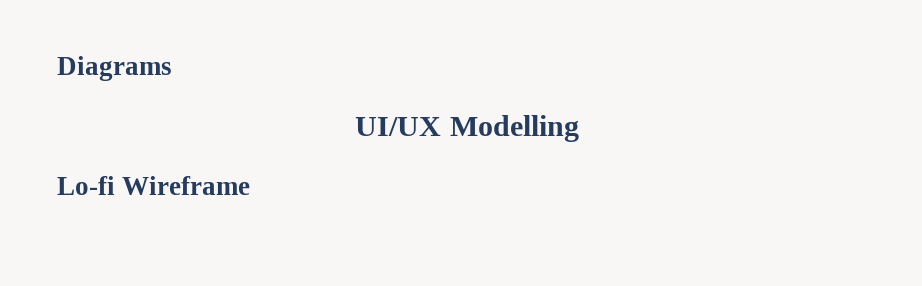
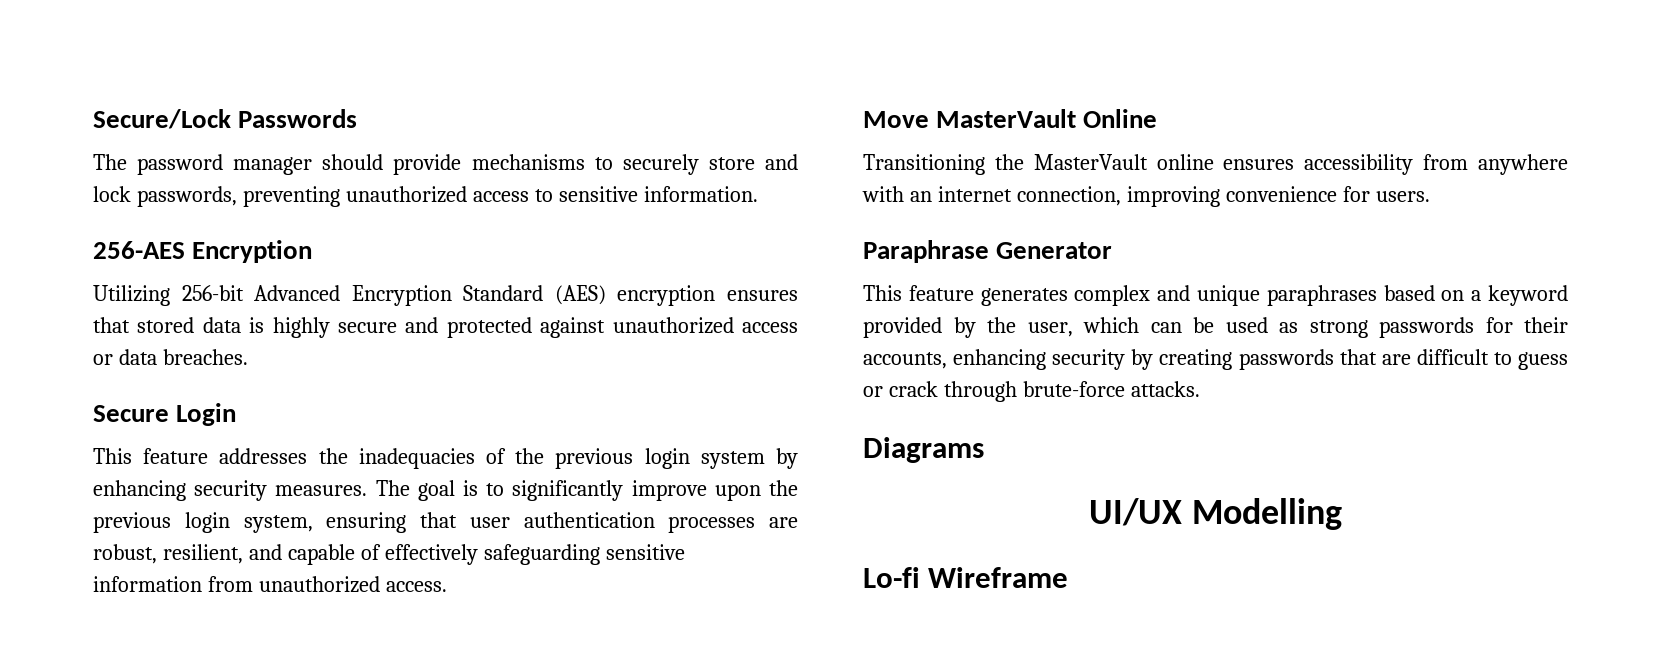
+ Secure/Lock Passwords
+ The password manager should provide mechanisms to securely store and lock passwords, preventing unauthorized access to sensitive information.
+ 256-AES Encryption
+ Utilizing 256-bit Advanced Encryption Standard (AES) encryption ensures that stored data is highly secure and protected against unauthorized access or data breaches.
+ Secure Login
+ This feature addresses the inadequacies of the previous login system by enhancing security measures. The goal is to significantly improve upon the previous login system, ensuring that user authentication processes are robust, resilient, and capable of effectively safeguarding sensitive information from unauthorized access.
+ Move MasterVault Online
+ Transitioning the MasterVault online ensures accessibility from anywhere with an internet connection, improving convenience for users.
+ Paraphrase Generator
+ This feature generates complex and unique paraphrases based on a keyword provided by the user, which can be used as strong passwords for their accounts, enhancing security by creating passwords that are difficult to guess or crack through brute-force attacks.

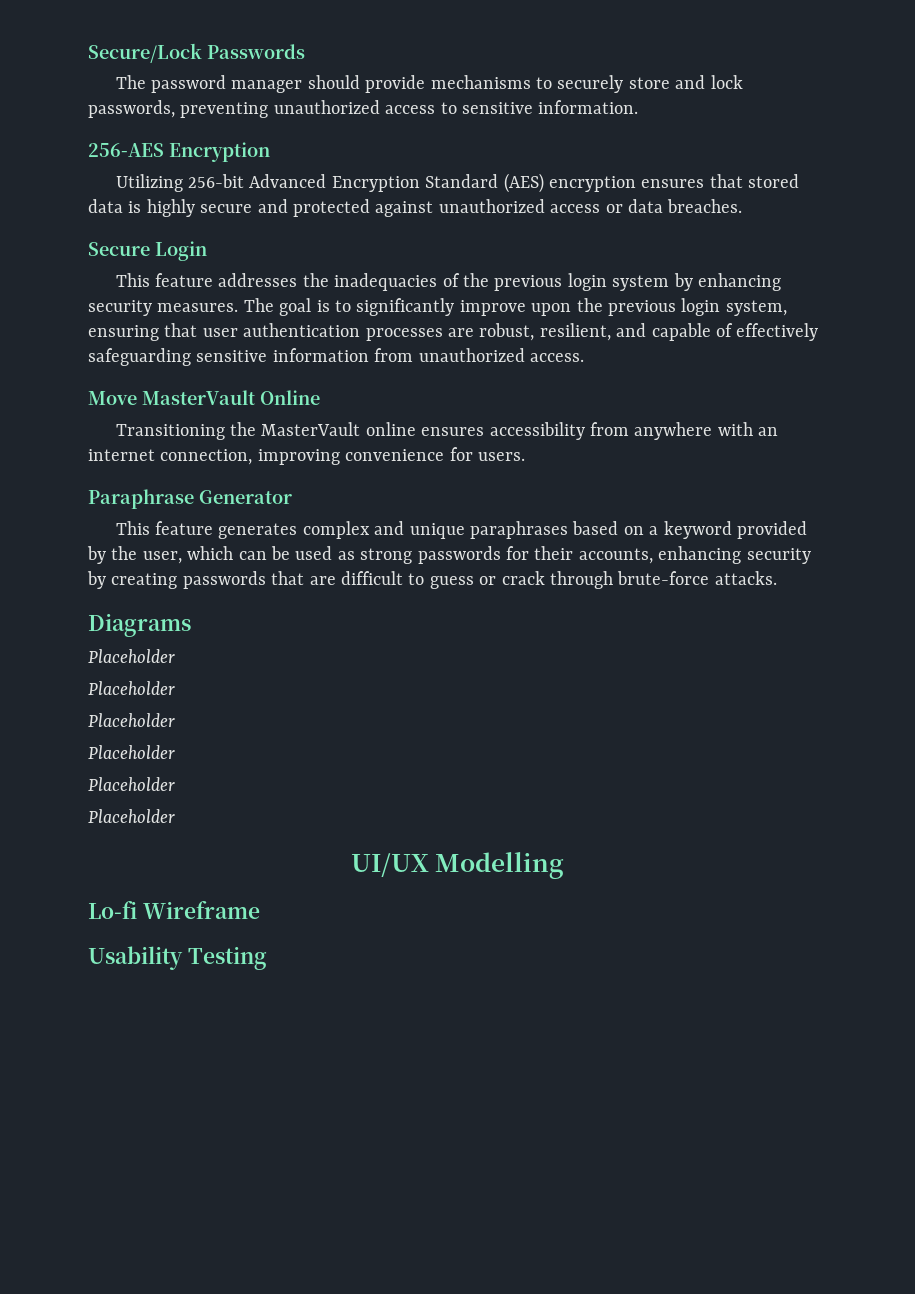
  Diagrams
+ Placeholder
+ Placeholder
+ Placeholder
+ Placeholder
+ Placeholder
+ Placeholder
+ Usability Testing

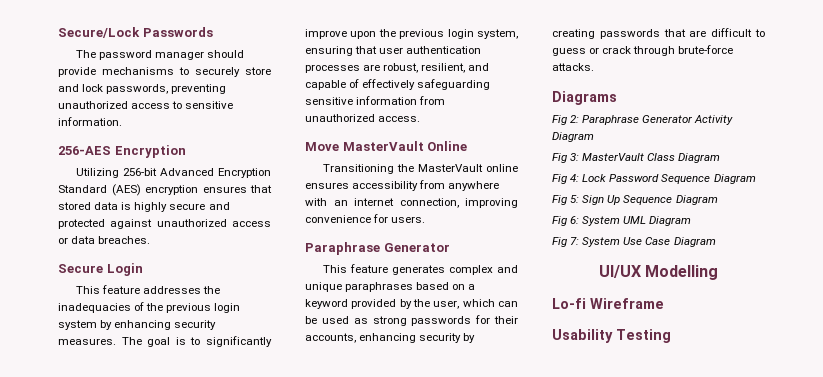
  Diagrams
- Placeholder
- Placeholder
- Placeholder
- Placeholder
- Placeholder
- Placeholder
+ Fig 2: Paraphrase Generator Activity Diagram
+ Fig 3: MasterVault Class Diagram
+ Fig 4: Lock Password Sequence Diagram
+ Fig 5: Sign Up Sequence Diagram
+ Fig 6: System UML Diagram
+ Fig 7: System Use Case Diagram

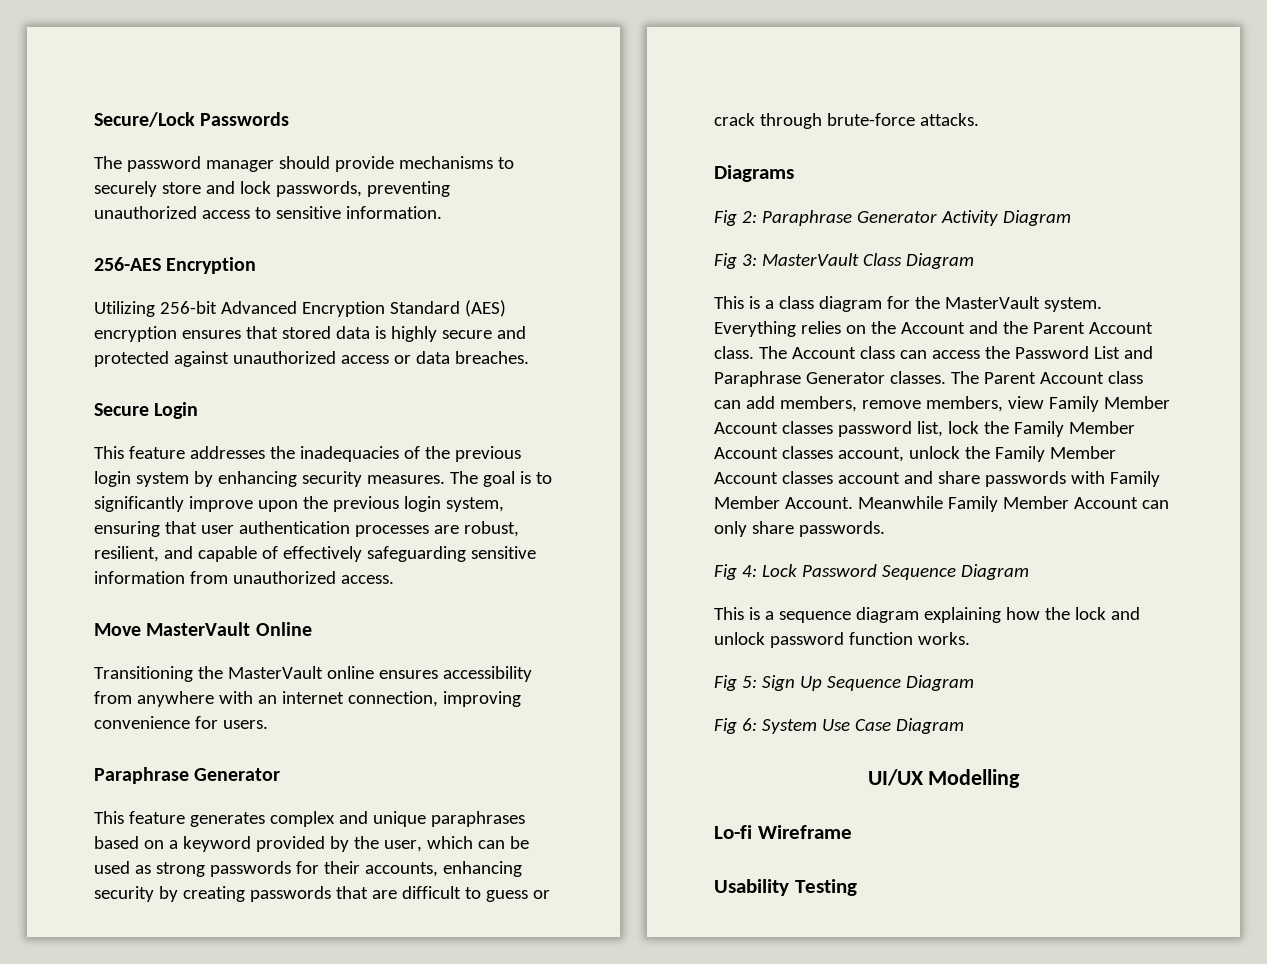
+ This is a class diagram for the MasterVault system. Everything relies on the Account and the Parent Account class. The Account class can access the Password List and Paraphrase Generator classes. The Parent Account class can add members, remove members, view Family Member Account classes password list, lock the Family Member Account classes account, unlock the Family Member Account classes account and share passwords with Family Member Account. Meanwhile Family Member Account can only share passwords.
+ This is a sequence diagram explaining how the lock and unlock password function works.
- Fig 6: System UML Diagram
- Fig 7: System Use Case Diagram
+ Fig 6: System Use Case Diagram

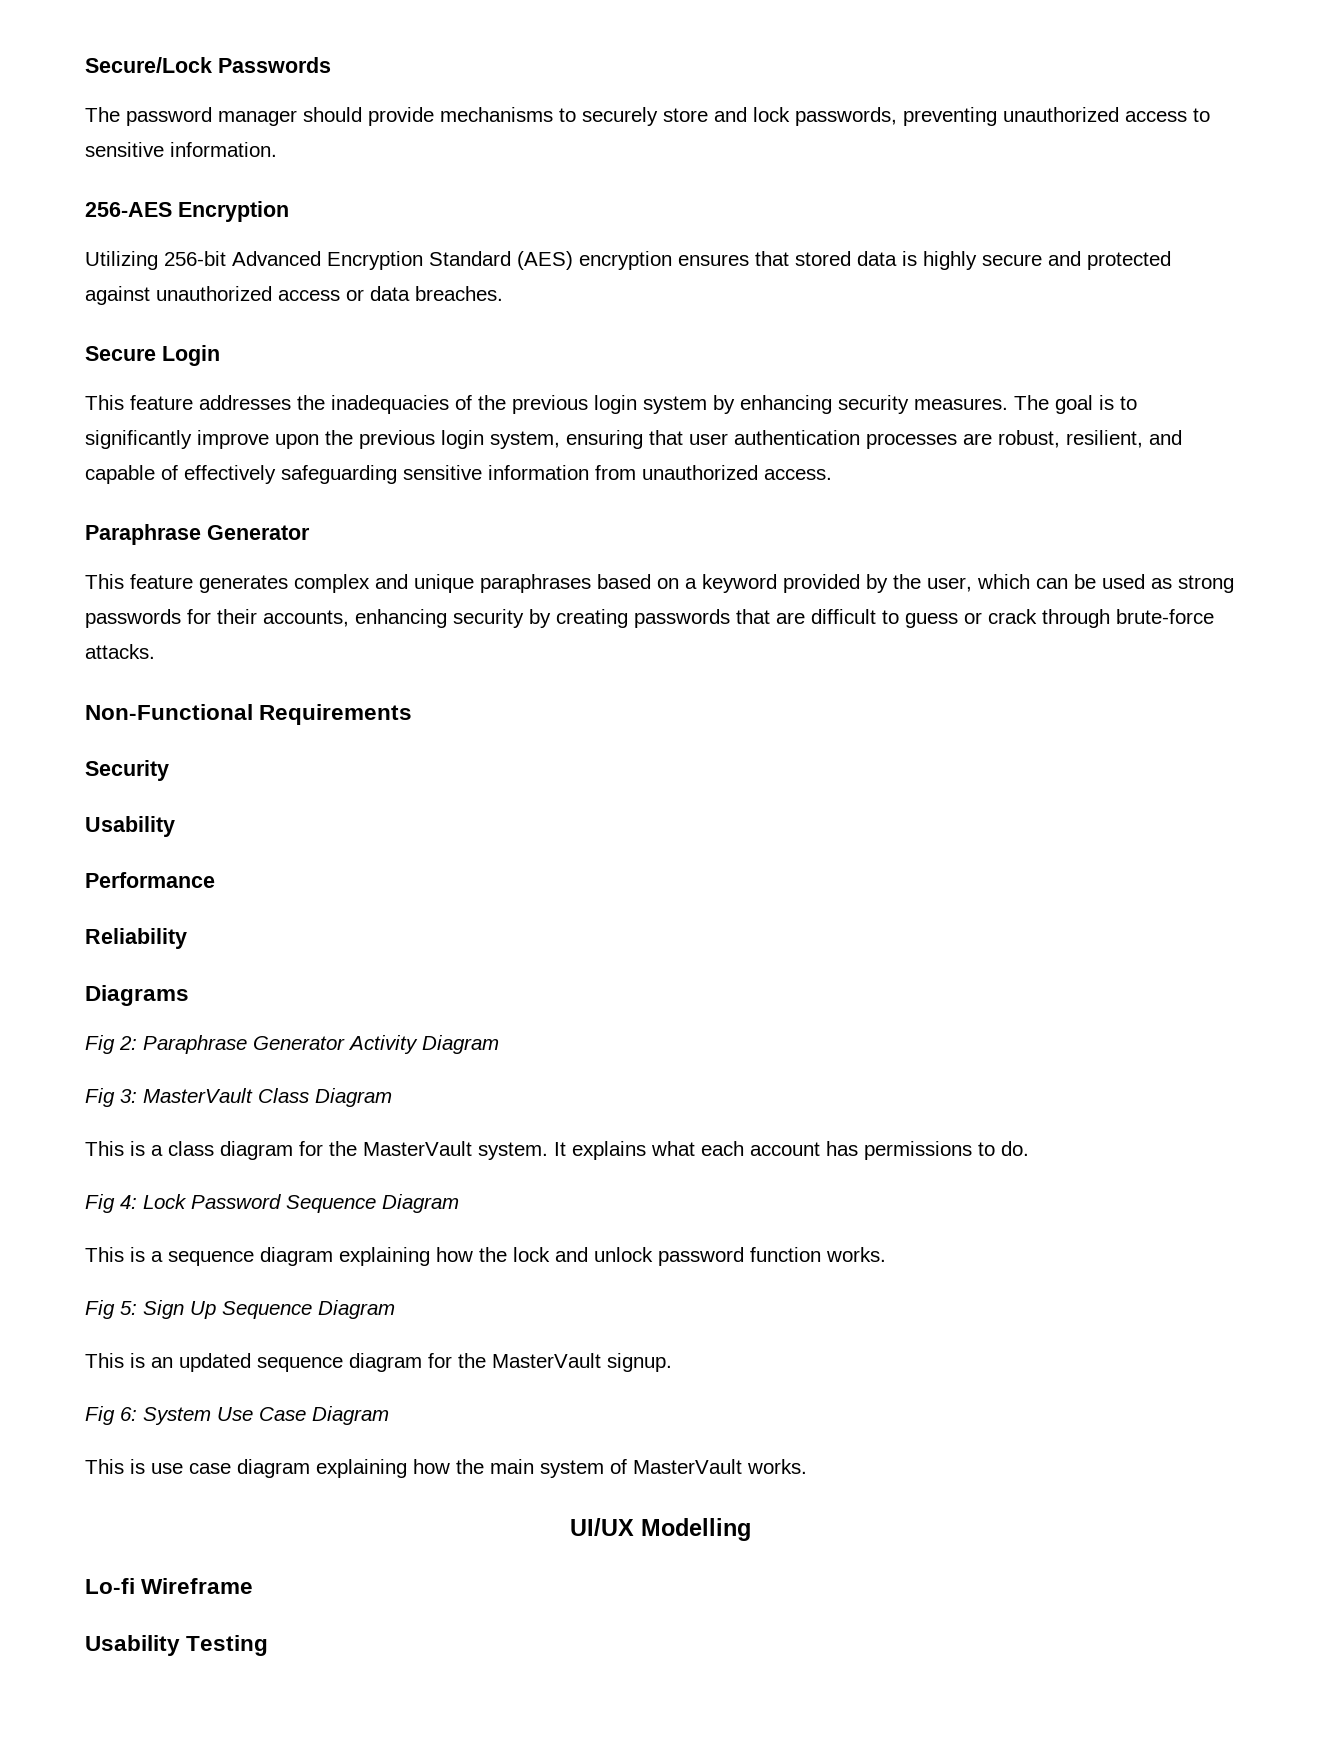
- Move MasterVault Online
- Transitioning the MasterVault online ensures accessibility from anywhere with an internet connection, improving convenience for users.
+ Non-Functional Requirements
+ Security
+ Usability
+ Performance
+ Reliability
- Everything relies on the Account and the Parent Account class. The Account class can access the Password List and Paraphrase Generator classes. The Parent Account class can add members, remove members, view Family Member Account classes password list, lock the Family Member Account classes account, unlock the Family Member Account classes account and share passwords with Family Member Account. Meanwhile Family Member Account can only share passwords.
+ It explains what each account has permissions to do.
+ This is an updated sequence diagram for the MasterVault signup.
+ This is use case diagram explaining how the main system of MasterVault works.

